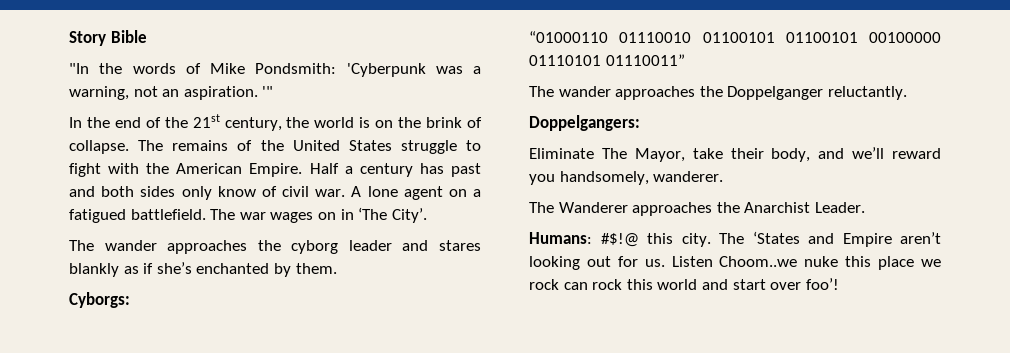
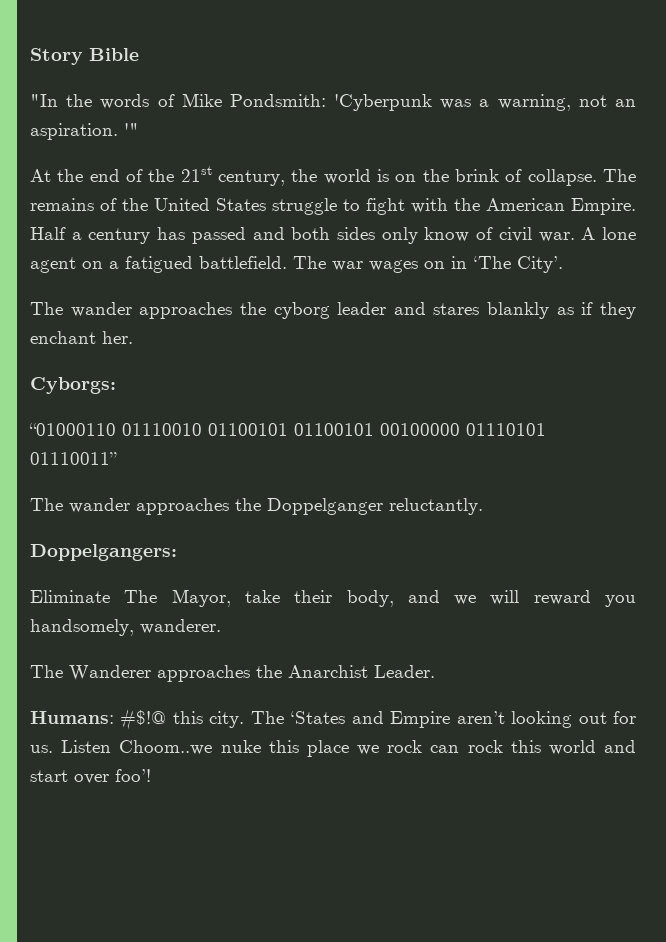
- In the end of the 21st century, the world is on the brink of collapse.
+ At the end of the 21st century, the world is on the brink of collapse.
- Half a century has past and both sides only know of civil war.
+ Half a century has passed and both sides only know of civil war.
- The wander approaches the cyborg leader and stares blankly as if she’s enchanted by them.
+ The wander approaches the cyborg leader and stares blankly as if they enchant her.
- Eliminate The Mayor, take their body, and we’ll reward you handsomely, wanderer.
+ Eliminate The Mayor, take their body, and we will reward you handsomely, wanderer.

